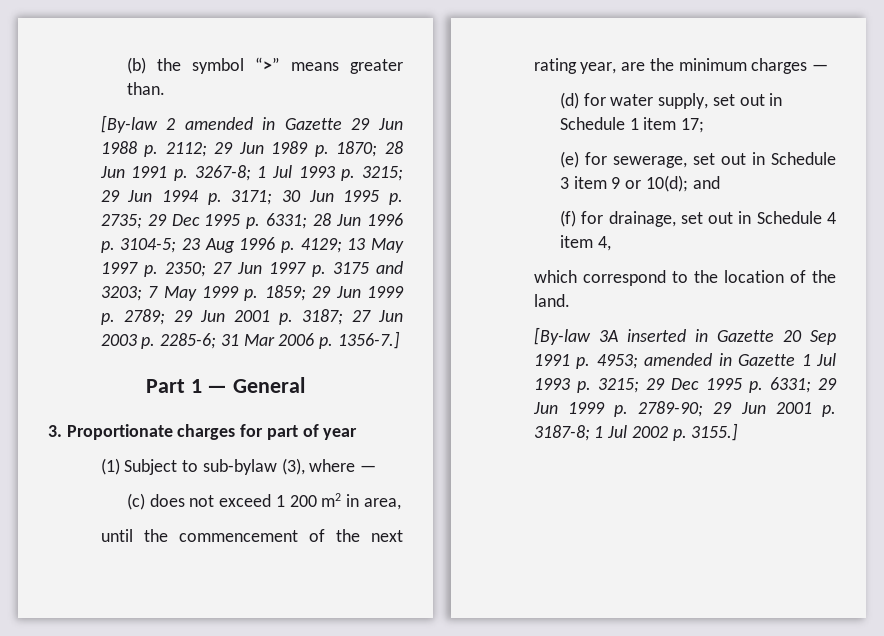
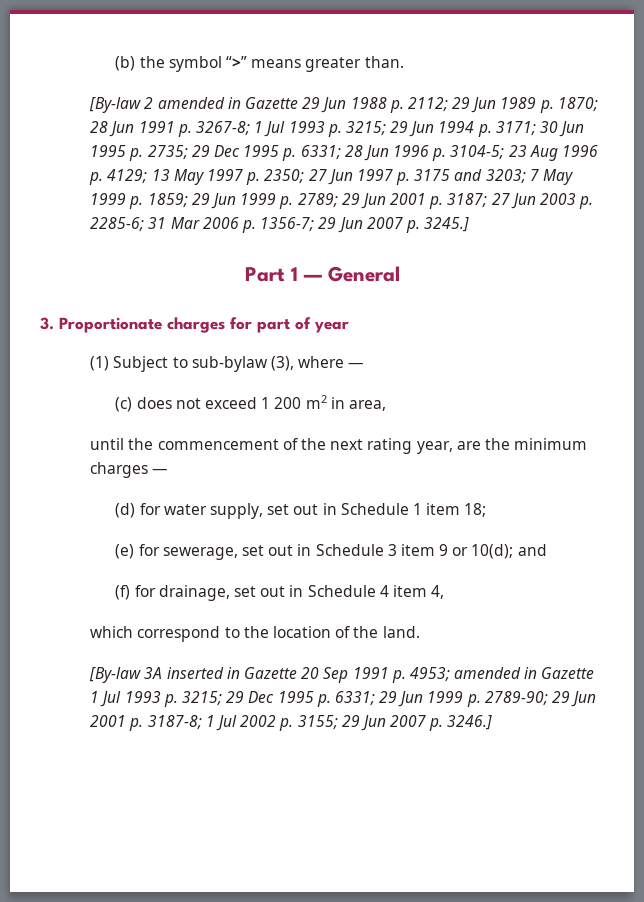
- 31 Mar 2006 p. 1356-7.]
+ 31 Mar 2006 p. 1356-7; 29 Jun 2007 p. 3245.]
- (d) for water supply, set out in Schedule 1 item 17;
+ (d) for water supply, set out in Schedule 1 item 18;
- [By-law 3A inserted in Gazette 20 Sep 1991 p. 4953; amended in Gazette 1 Jul 1993 p. 3215; 29 Dec 1995 p. 6331; 29 Jun 1999 p. 2789-90; 29 Jun 2001 p. 3187-8; 1 Jul 2002 p. 3155.]
+ [By-law 3A inserted in Gazette 20 Sep 1991 p. 4953; amended in Gazette 1 Jul 1993 p. 3215; 29 Dec 1995 p. 6331; 29 Jun 1999 p. 2789-90; 29 Jun 2001 p. 3187-8; 1 Jul 2002 p. 3155; 29 Jun 2007 p. 3246.]

